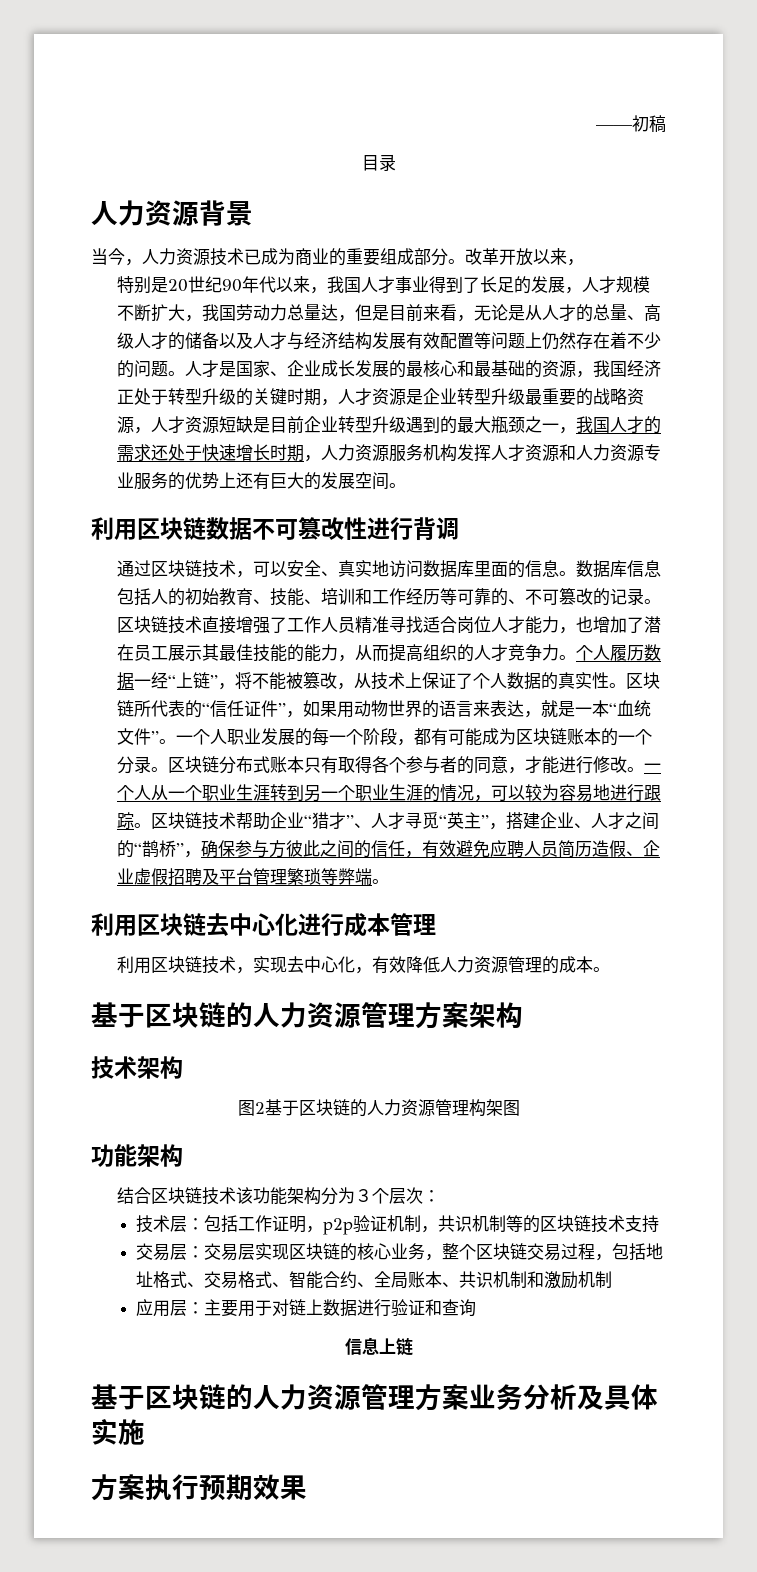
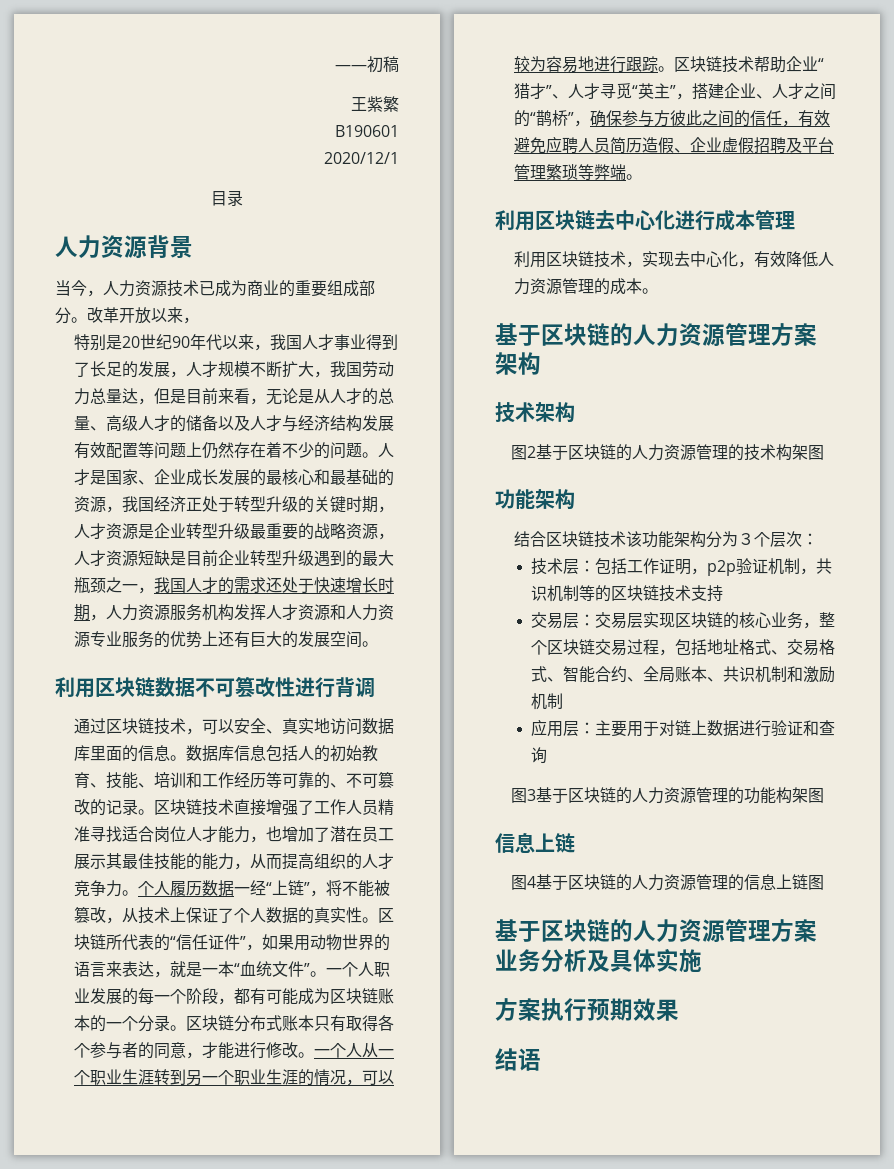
+ 王紫繁
+ B190601
+ 2020/12/1
- 图2基于区块链的人力资源管理构架图
+ 图2基于区块链的人力资源管理的技术构架图
+ 图3基于区块链的人力资源管理的功能构架图
  信息上链
+ 图4基于区块链的人力资源管理的信息上链图
+ 结语

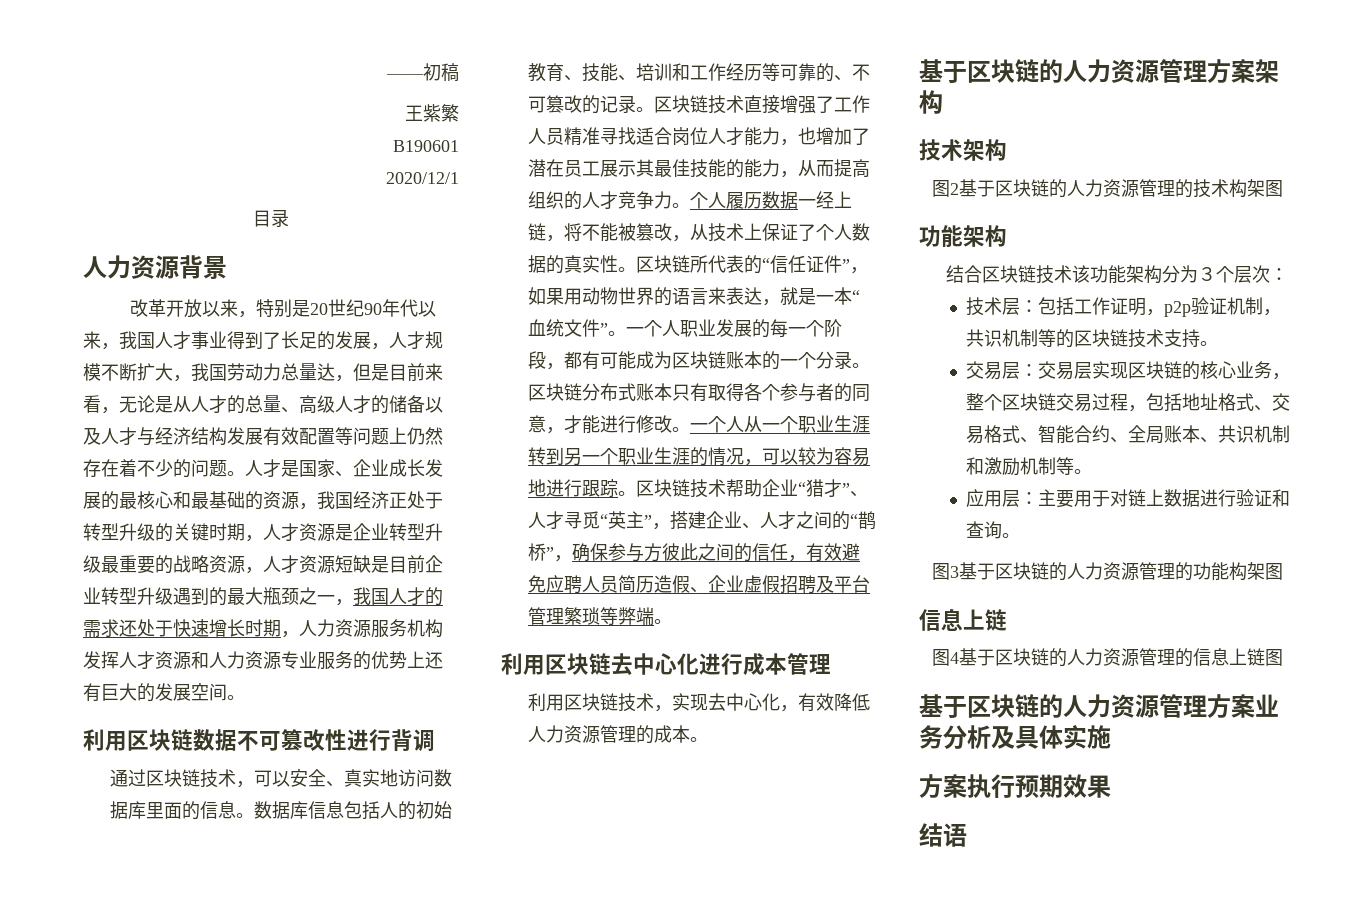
- 当今，人力资源技术已成为商业的重要组成部分。改革开放以来，
- 特别是20世纪90年代以来，我国人才事业得到了长足的发展，人才规模不断扩大，我国劳动力总量达，但是目前来看，无论是从人才的总量、高级人才的储备以及人才与经济结构发展有效配置等问题上仍然存在着不少的问题。
+ 改革开放以来，特别是20世纪90年代以来，我国人才事业得到了长足的发展，人才规模不断扩大，我国劳动力总量达，但是目前来看，无论是从人才的总量、高级人才的储备以及人才与经济结构发展有效配置等问题上仍然存在着不少的问题。
- 个人履历数据一经“上链”，将不能被篡改，从技术上保证了个人数据的真实性。
+ 个人履历数据一经上链，将不能被篡改，从技术上保证了个人数据的真实性。
- 技术层：包括工作证明，p2p验证机制，共识机制等的区块链技术支持
+ 技术层：包括工作证明，p2p验证机制，共识机制等的区块链技术支持。
- 交易层：交易层实现区块链的核心业务，整个区块链交易过程，包括地址格式、交易格式、智能合约、全局账本、共识机制和激励机制
+ 交易层：交易层实现区块链的核心业务，整个区块链交易过程，包括地址格式、交易格式、智能合约、全局账本、共识机制和激励机制等。
- 应用层：主要用于对链上数据进行验证和查询
+ 应用层：主要用于对链上数据进行验证和查询。

